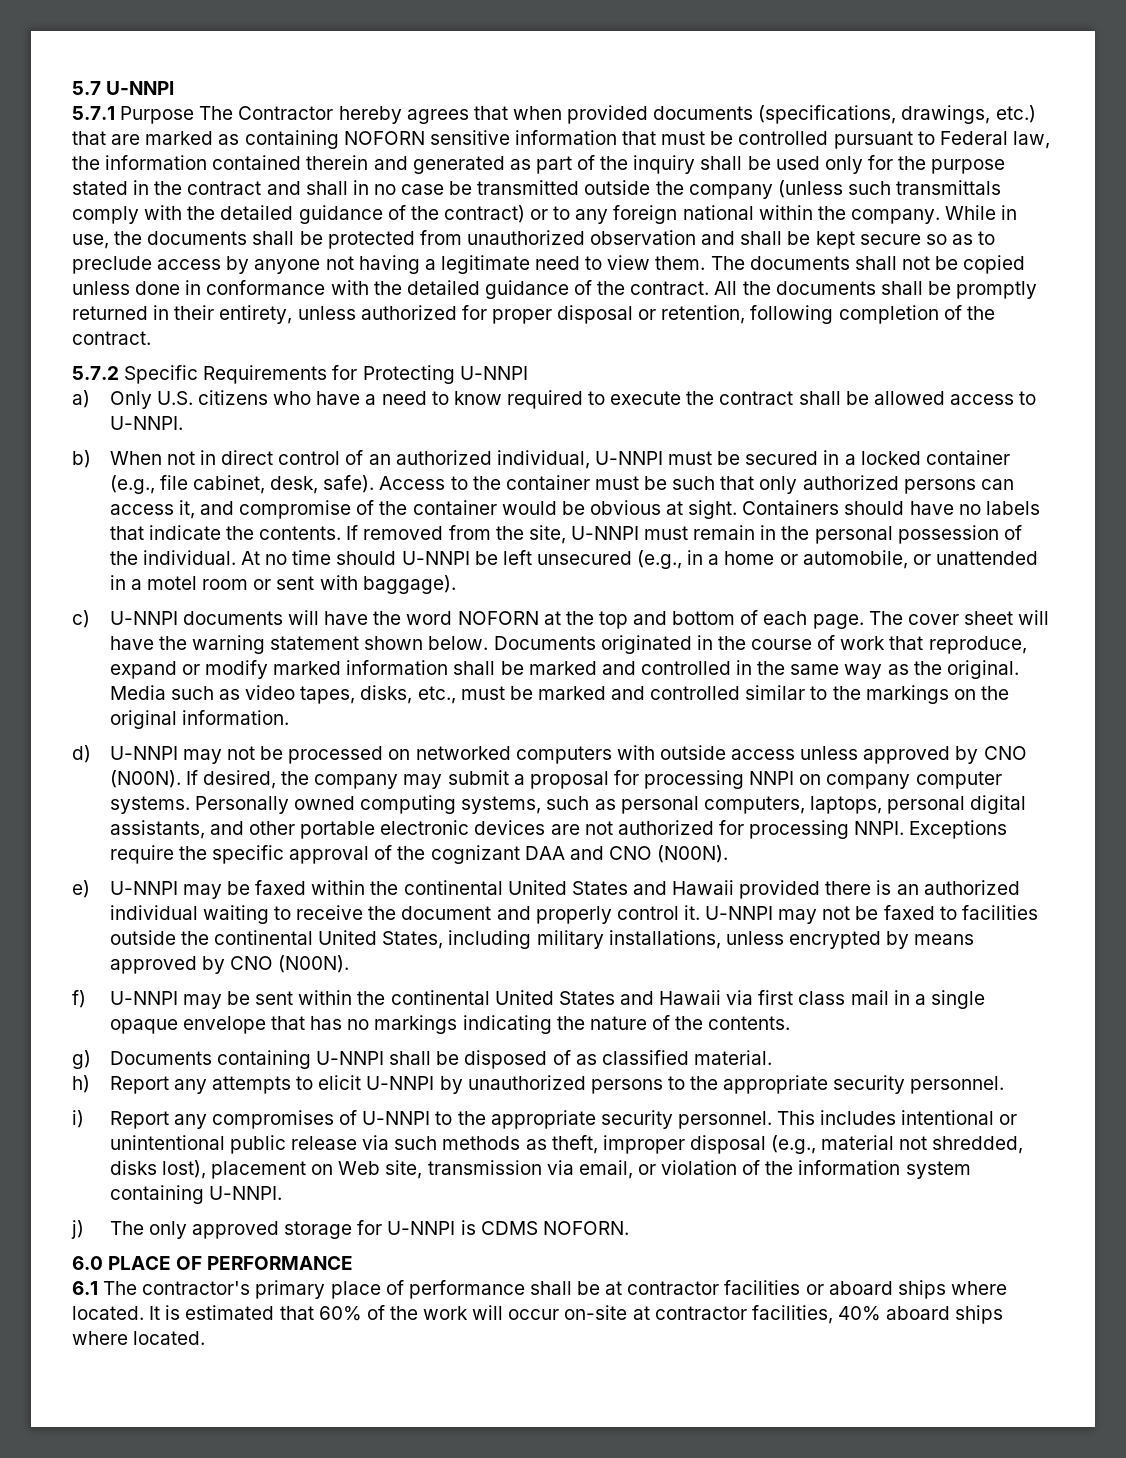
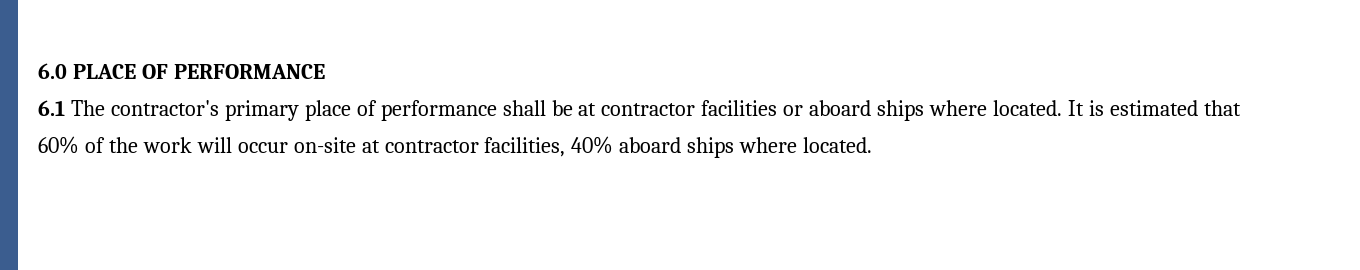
- 5.7 U-NNPI
- 5.7.1 Purpose The Contractor hereby agrees that when provided documents (specifications, drawings, etc.) that are marked as containing NOFORN sensitive information that must be controlled pursuant to Federal law, the information contained therein and generated as part of the inquiry shall be used only for the purpose stated in the contract and shall in no case be transmitted outside the company (unless such transmittals comply with the detailed guidance of the contract) or to any foreign national within the company. While in use, the documents shall be protected from unauthorized observation and shall be kept secure so as to preclude access by anyone not having a legitimate need to view them. The documents shall not be copied unless done in conformance with the detailed guidance of the contract. All the documents shall be promptly returned in their entirety, unless authorized for proper disposal or retention, following completion of the contract.
- 5.7.2 Specific Requirements for Protecting U-NNPI
- a) Only U.S. citizens who have a need to know required to execute the contract shall be allowed access to U-NNPI.
- b) When not in direct control of an authorized individual, U-NNPI must be secured in a locked container (e.g., file cabinet, desk, safe). Access to the container must be such that only authorized persons can access it, and compromise of the container would be obvious at sight. Containers should have no labels that indicate the contents. If removed from the site, U-NNPI must remain in the personal possession of the individual. At no time should U-NNPI be left unsecured (e.g., in a home or automobile, or unattended in a motel room or sent with baggage).
- c) U-NNPI documents will have the word NOFORN at the top and bottom of each page. The cover sheet will have the warning statement shown below. Documents originated in the course of work that reproduce, expand or modify marked information shall be marked and controlled in the same way as the original. Media such as video tapes, disks, etc., must be marked and controlled similar to the markings on the original information.
- d) U-NNPI may not be processed on networked computers with outside access unless approved by CNO (N00N). If desired, the company may submit a proposal for processing NNPI on company computer systems. Personally owned computing systems, such as personal computers, laptops, personal digital assistants, and other portable electronic devices are not authorized for processing NNPI. Exceptions require the specific approval of the cognizant DAA and CNO (N00N).
- e) U-NNPI may be faxed within the continental United States and Hawaii provided there is an authorized individual waiting to receive the document and properly control it. U-NNPI may not be faxed to facilities outside the continental United States, including military installations, unless encrypted by means approved by CNO (N00N).
- f) U-NNPI may be sent within the continental United States and Hawaii via first class mail in a single opaque envelope that has no markings indicating the nature of the contents.
- g) Documents containing U-NNPI shall be disposed of as classified material.
- h) Report any attempts to elicit U-NNPI by unauthorized persons to the appropriate security personnel.
- i) Report any compromises of U-NNPI to the appropriate security personnel. This includes intentional or unintentional public release via such methods as theft, improper disposal (e.g., material not shredded, disks lost), placement on Web site, transmission via email, or violation of the information system containing U-NNPI.
- j) The only approved storage for U-NNPI is CDMS NOFORN.

